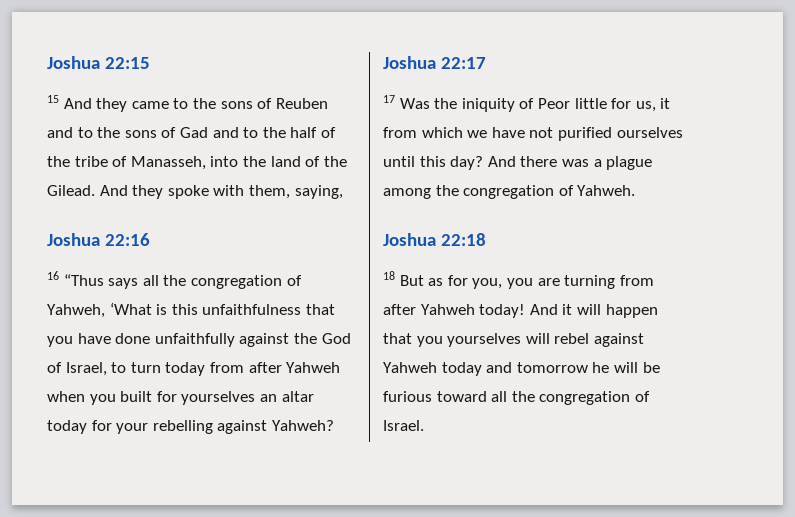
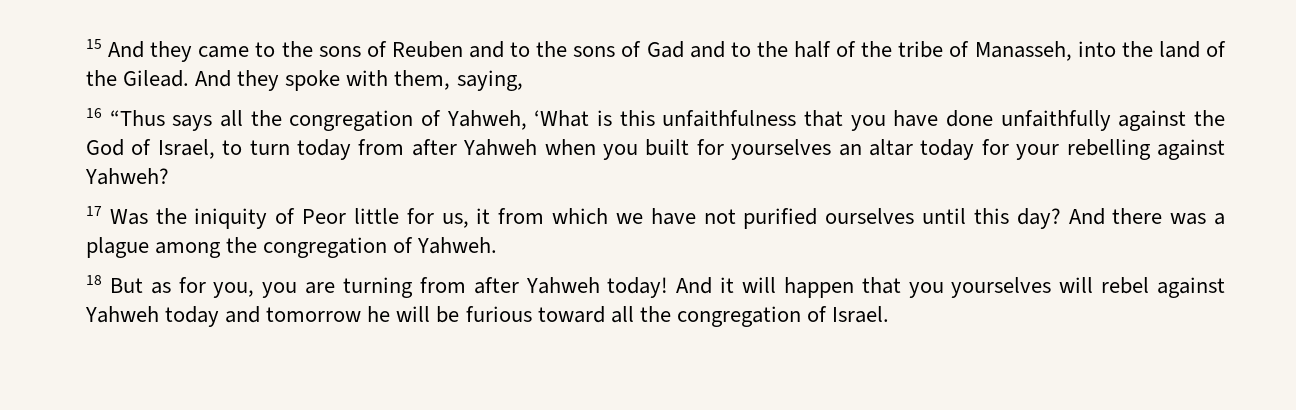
- Joshua 22:15
- Joshua 22:16
- Joshua 22:17
- Joshua 22:18

